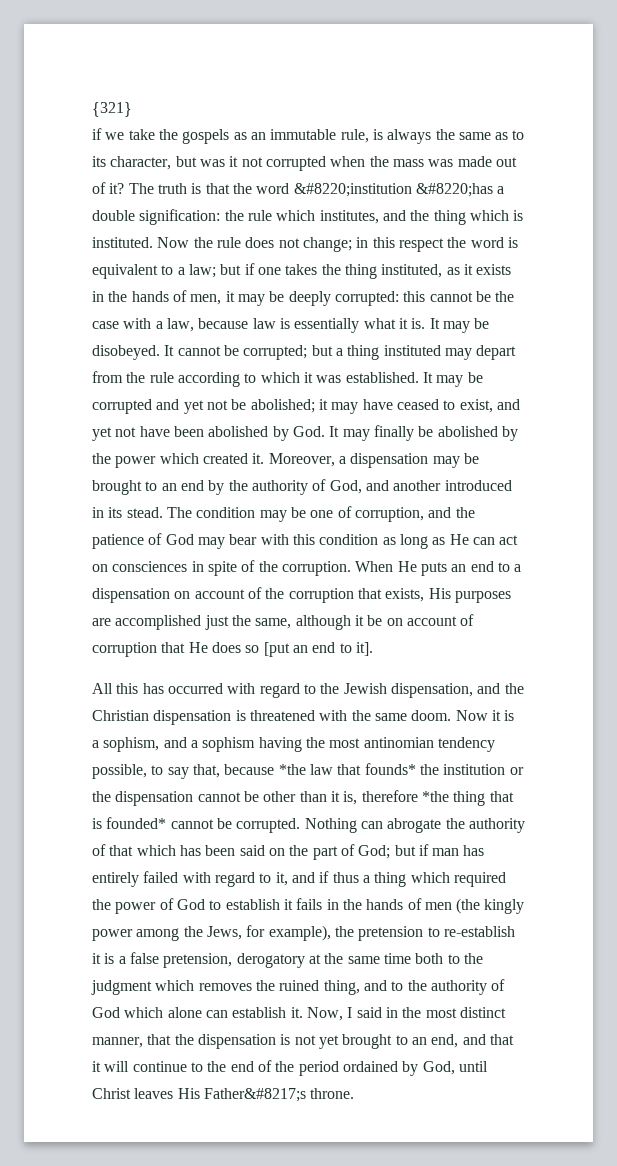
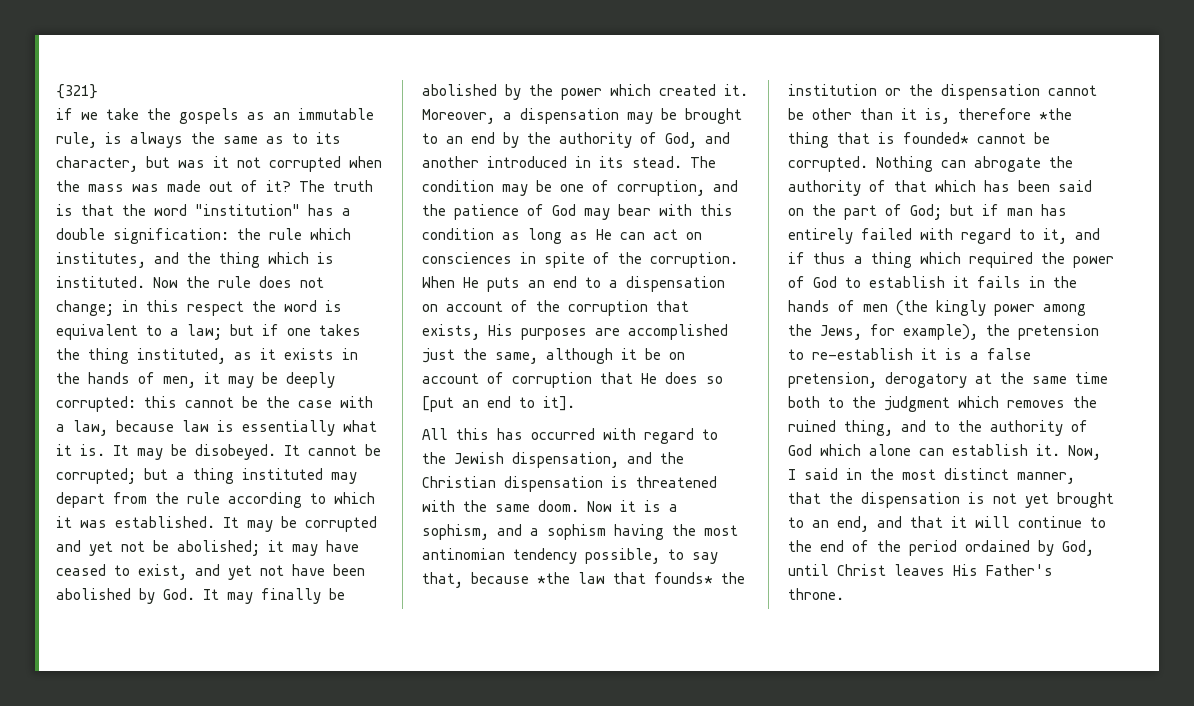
- The truth is that the word &#8220;institution &#8220;has a double signification: the rule which institutes, and the thing which is instituted.
+ The truth is that the word "institution" has a double signification: the rule which institutes, and the thing which is instituted.
- Now, I said in the most distinct manner, that the dispensation is not yet brought to an end, and that it will continue to the end of the period ordained by God, until Christ leaves His Father&#8217;s throne.
+ Now, I said in the most distinct manner, that the dispensation is not yet brought to an end, and that it will continue to the end of the period ordained by God, until Christ leaves His Father's throne.

